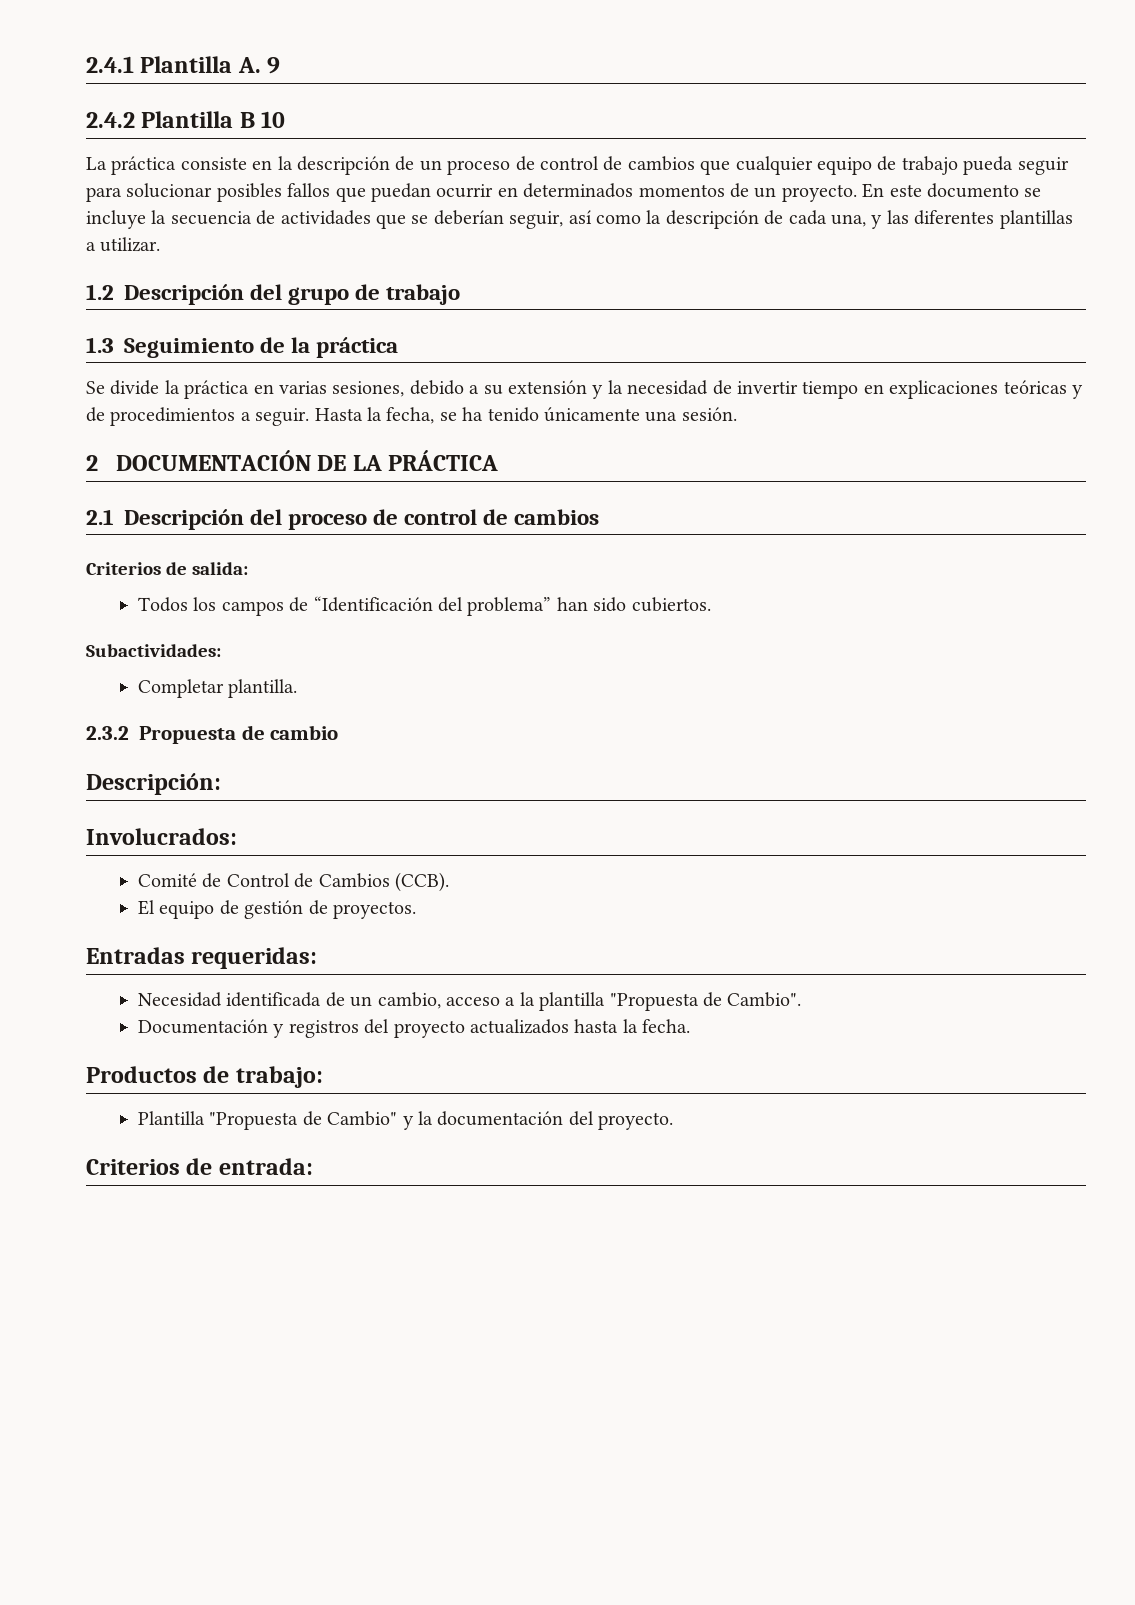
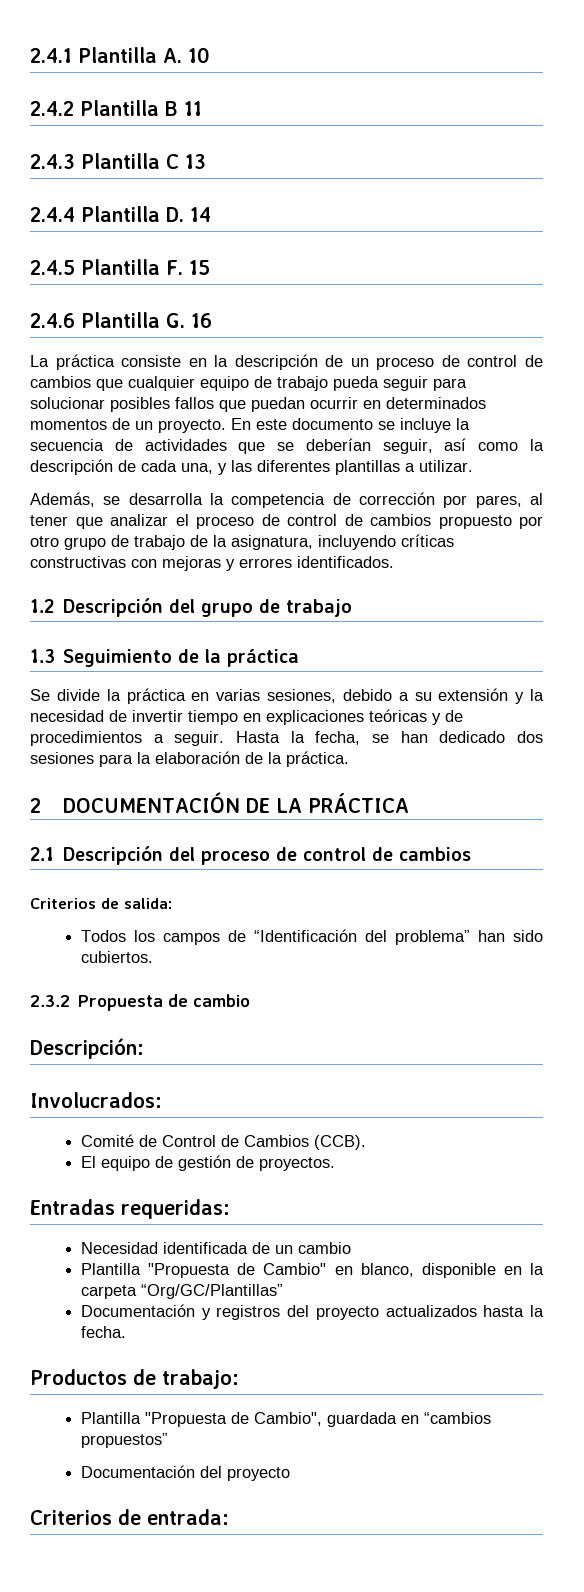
- 2.4.1 Plantilla A. 9
+ 2.4.1 Plantilla A. 10
- 2.4.2 Plantilla B 10
+ 2.4.2 Plantilla B 11
+ 2.4.3 Plantilla C 13
+ 2.4.4 Plantilla D. 14
+ 2.4.5 Plantilla F. 15
+ 2.4.6 Plantilla G. 16
+ Además, se desarrolla la competencia de corrección por pares, al tener que analizar el proceso de control de cambios propuesto por otro grupo de trabajo de la asignatura, incluyendo críticas constructivas con mejoras y errores identificados.
- Hasta la fecha, se ha tenido únicamente una sesión.
+ Hasta la fecha, se han dedicado dos sesiones para la elaboración de la práctica.
- Subactividades:
- Completar plantilla.
- Necesidad identificada de un cambio, acceso a la plantilla "Propuesta de Cambio".
+ Necesidad identificada de un cambio
+ Plantilla "Propuesta de Cambio" en blanco, disponible en la carpeta “Org/GC/Plantillas”
- Plantilla "Propuesta de Cambio" y la documentación del proyecto.
+ Plantilla "Propuesta de Cambio", guardada en “cambios propuestos”
+ Documentación del proyecto

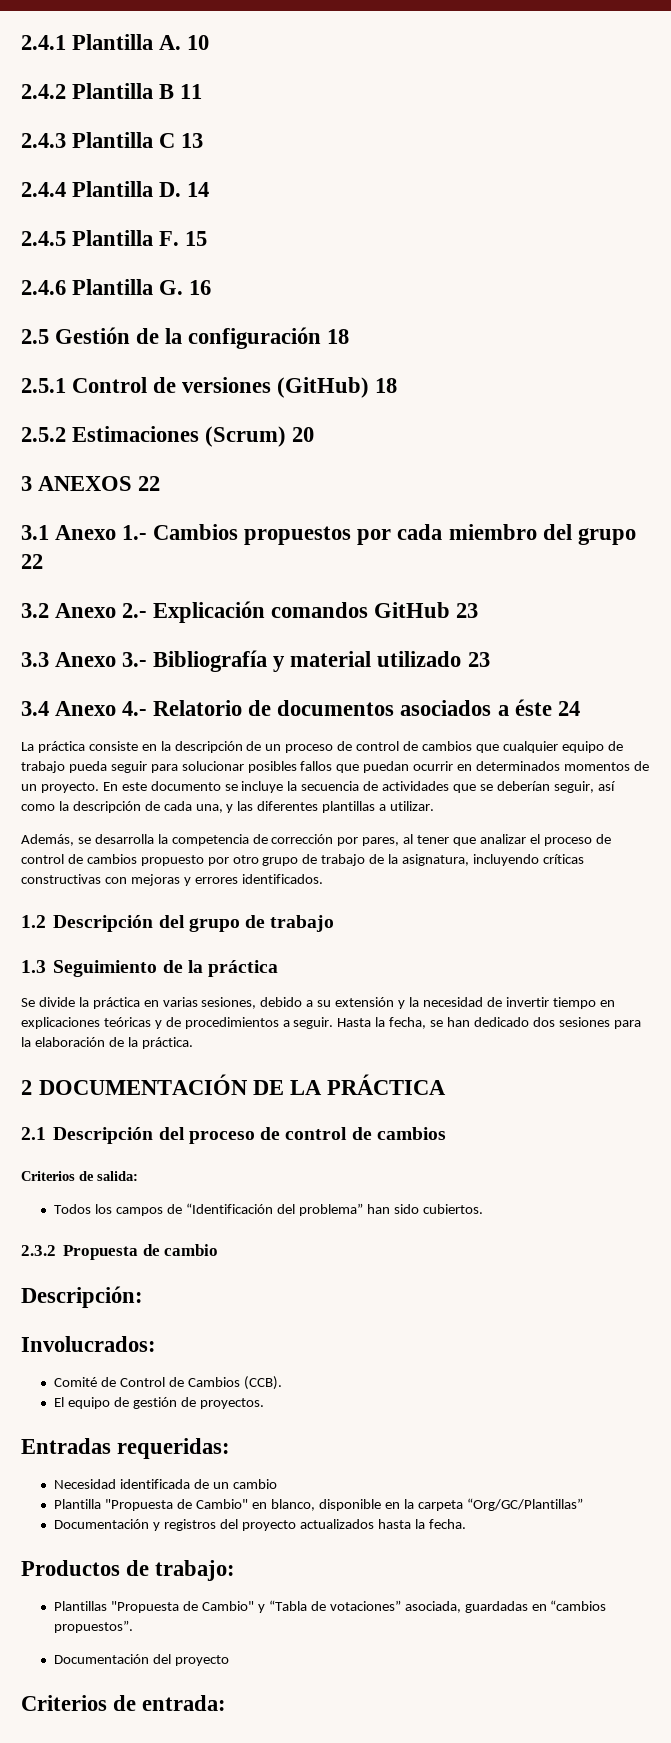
+ 2.5 Gestión de la configuración 18
+ 2.5.1 Control de versiones (GitHub) 18
+ 2.5.2 Estimaciones (Scrum) 20
+ 3 ANEXOS 22
+ 3.1 Anexo 1.- Cambios propuestos por cada miembro del grupo 22
+ 3.2 Anexo 2.- Explicación comandos GitHub 23
+ 3.3 Anexo 3.- Bibliografía y material utilizado 23
+ 3.4 Anexo 4.- Relatorio de documentos asociados a éste 24
- Plantilla "Propuesta de Cambio", guardada en “cambios propuestos”
+ Plantillas "Propuesta de Cambio" y “Tabla de votaciones” asociada, guardadas en “cambios propuestos”.

